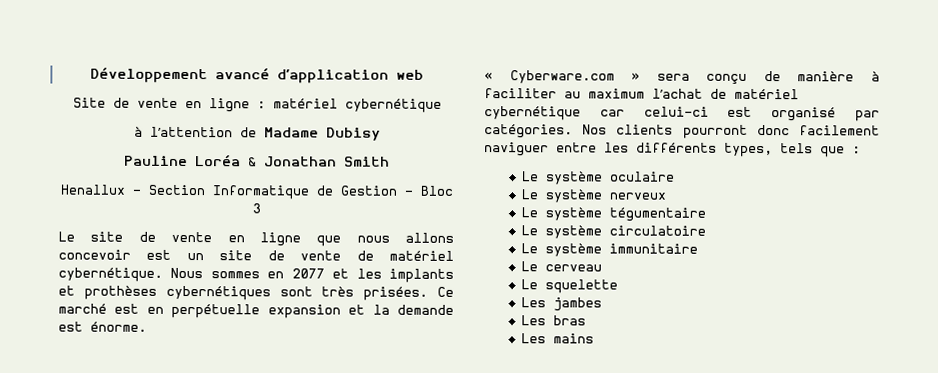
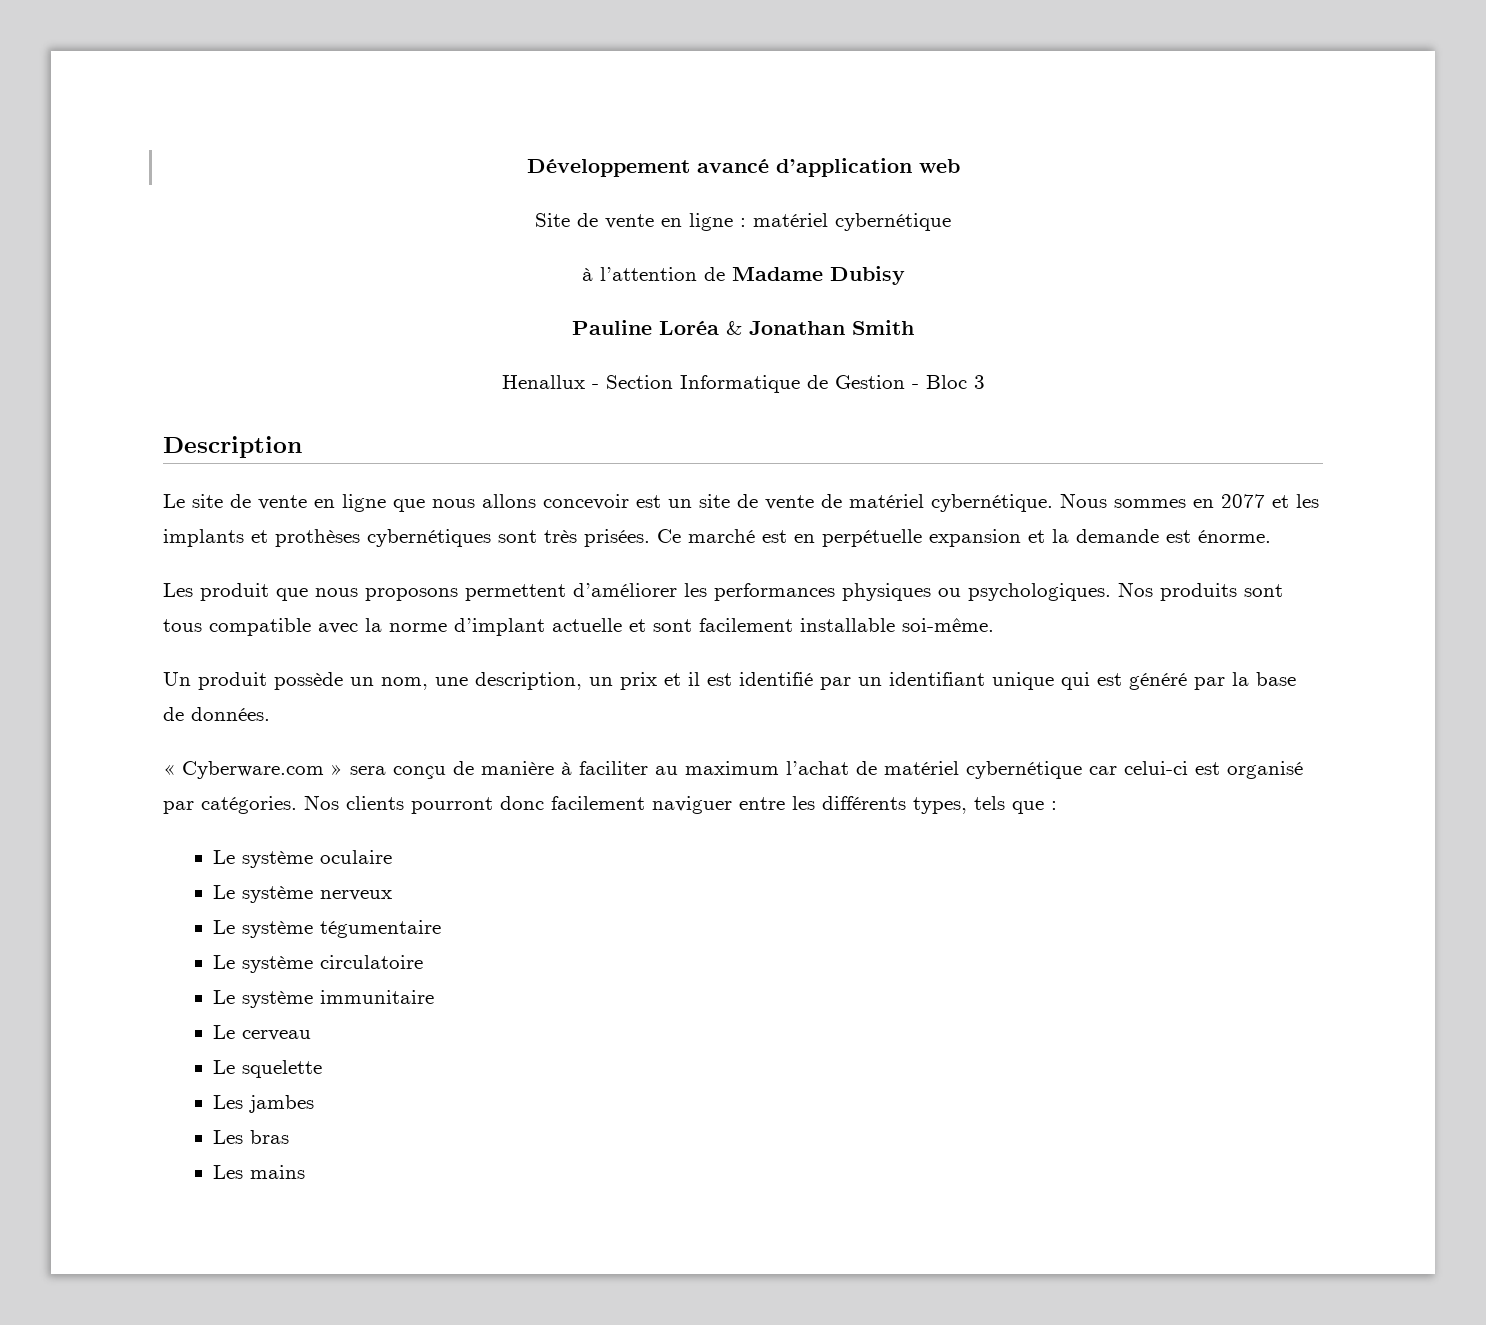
+ Description
+ Les produit que nous proposons permettent d’améliorer les performances physiques ou psychologiques. Nos produits sont tous compatible avec la norme d’implant actuelle et sont facilement installable soi-même.
+ Un produit possède un nom, une description, un prix et il est identifié par un identifiant unique qui est généré par la base de données.

